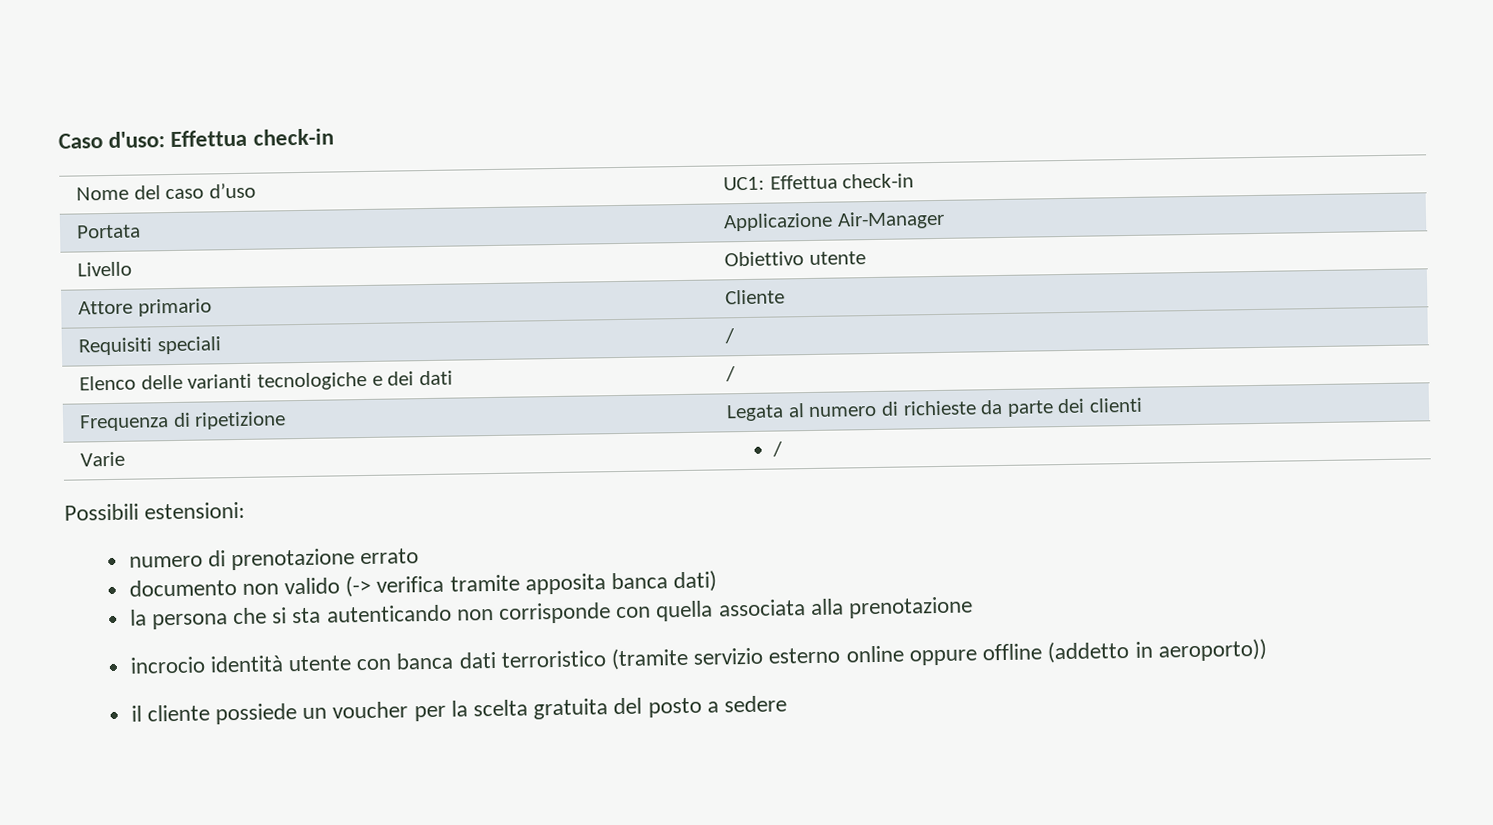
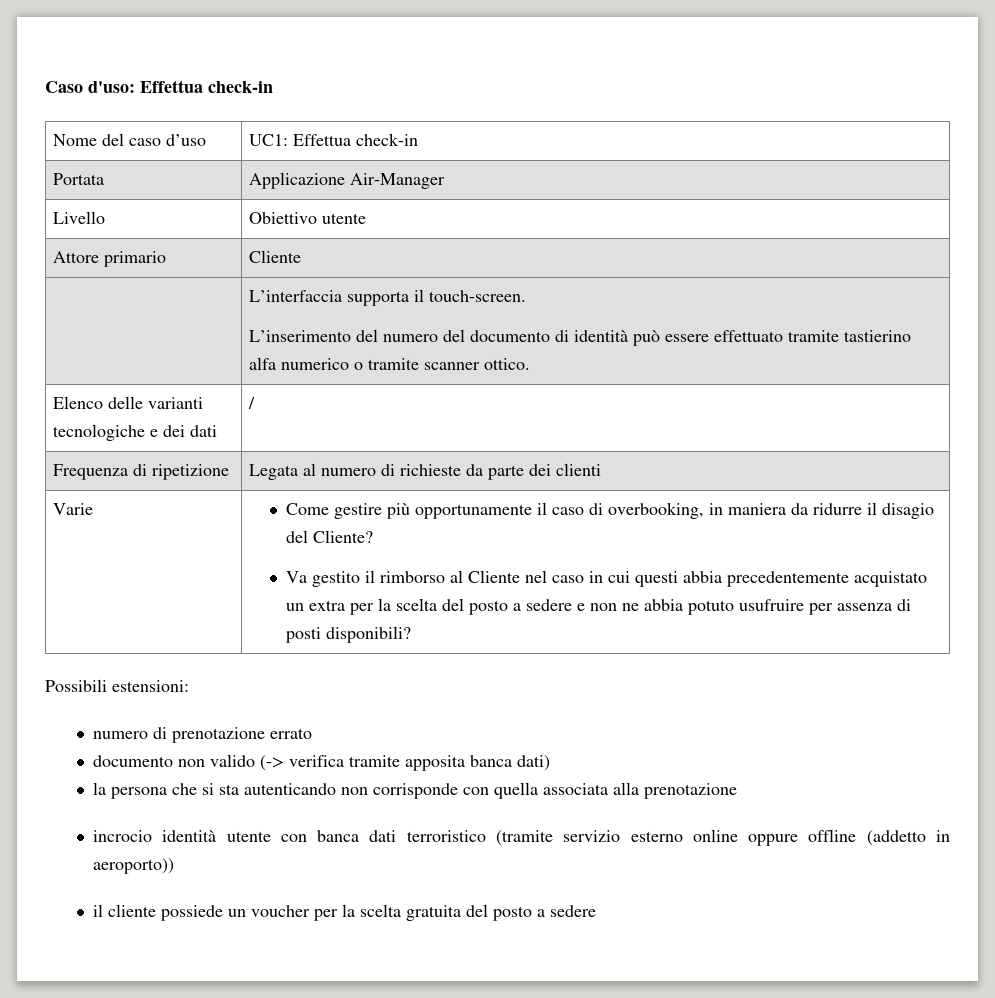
- Requisiti speciali | /
+ | L’interfaccia supporta il touch-screen.
+ L’inserimento del numero del documento di identità può essere effettuato tramite tastierino alfa numerico o tramite scanner ottico.
- Varie | /
+ Varie | Come gestire più opportunamente il caso di overbooking, in maniera da ridurre il disagio del Cliente?
+ Va gestito il rimborso al Cliente nel caso in cui questi abbia precedentemente acquistato un extra per la scelta del posto a sedere e non ne abbia potuto usufruire per assenza di posti disponibili?

